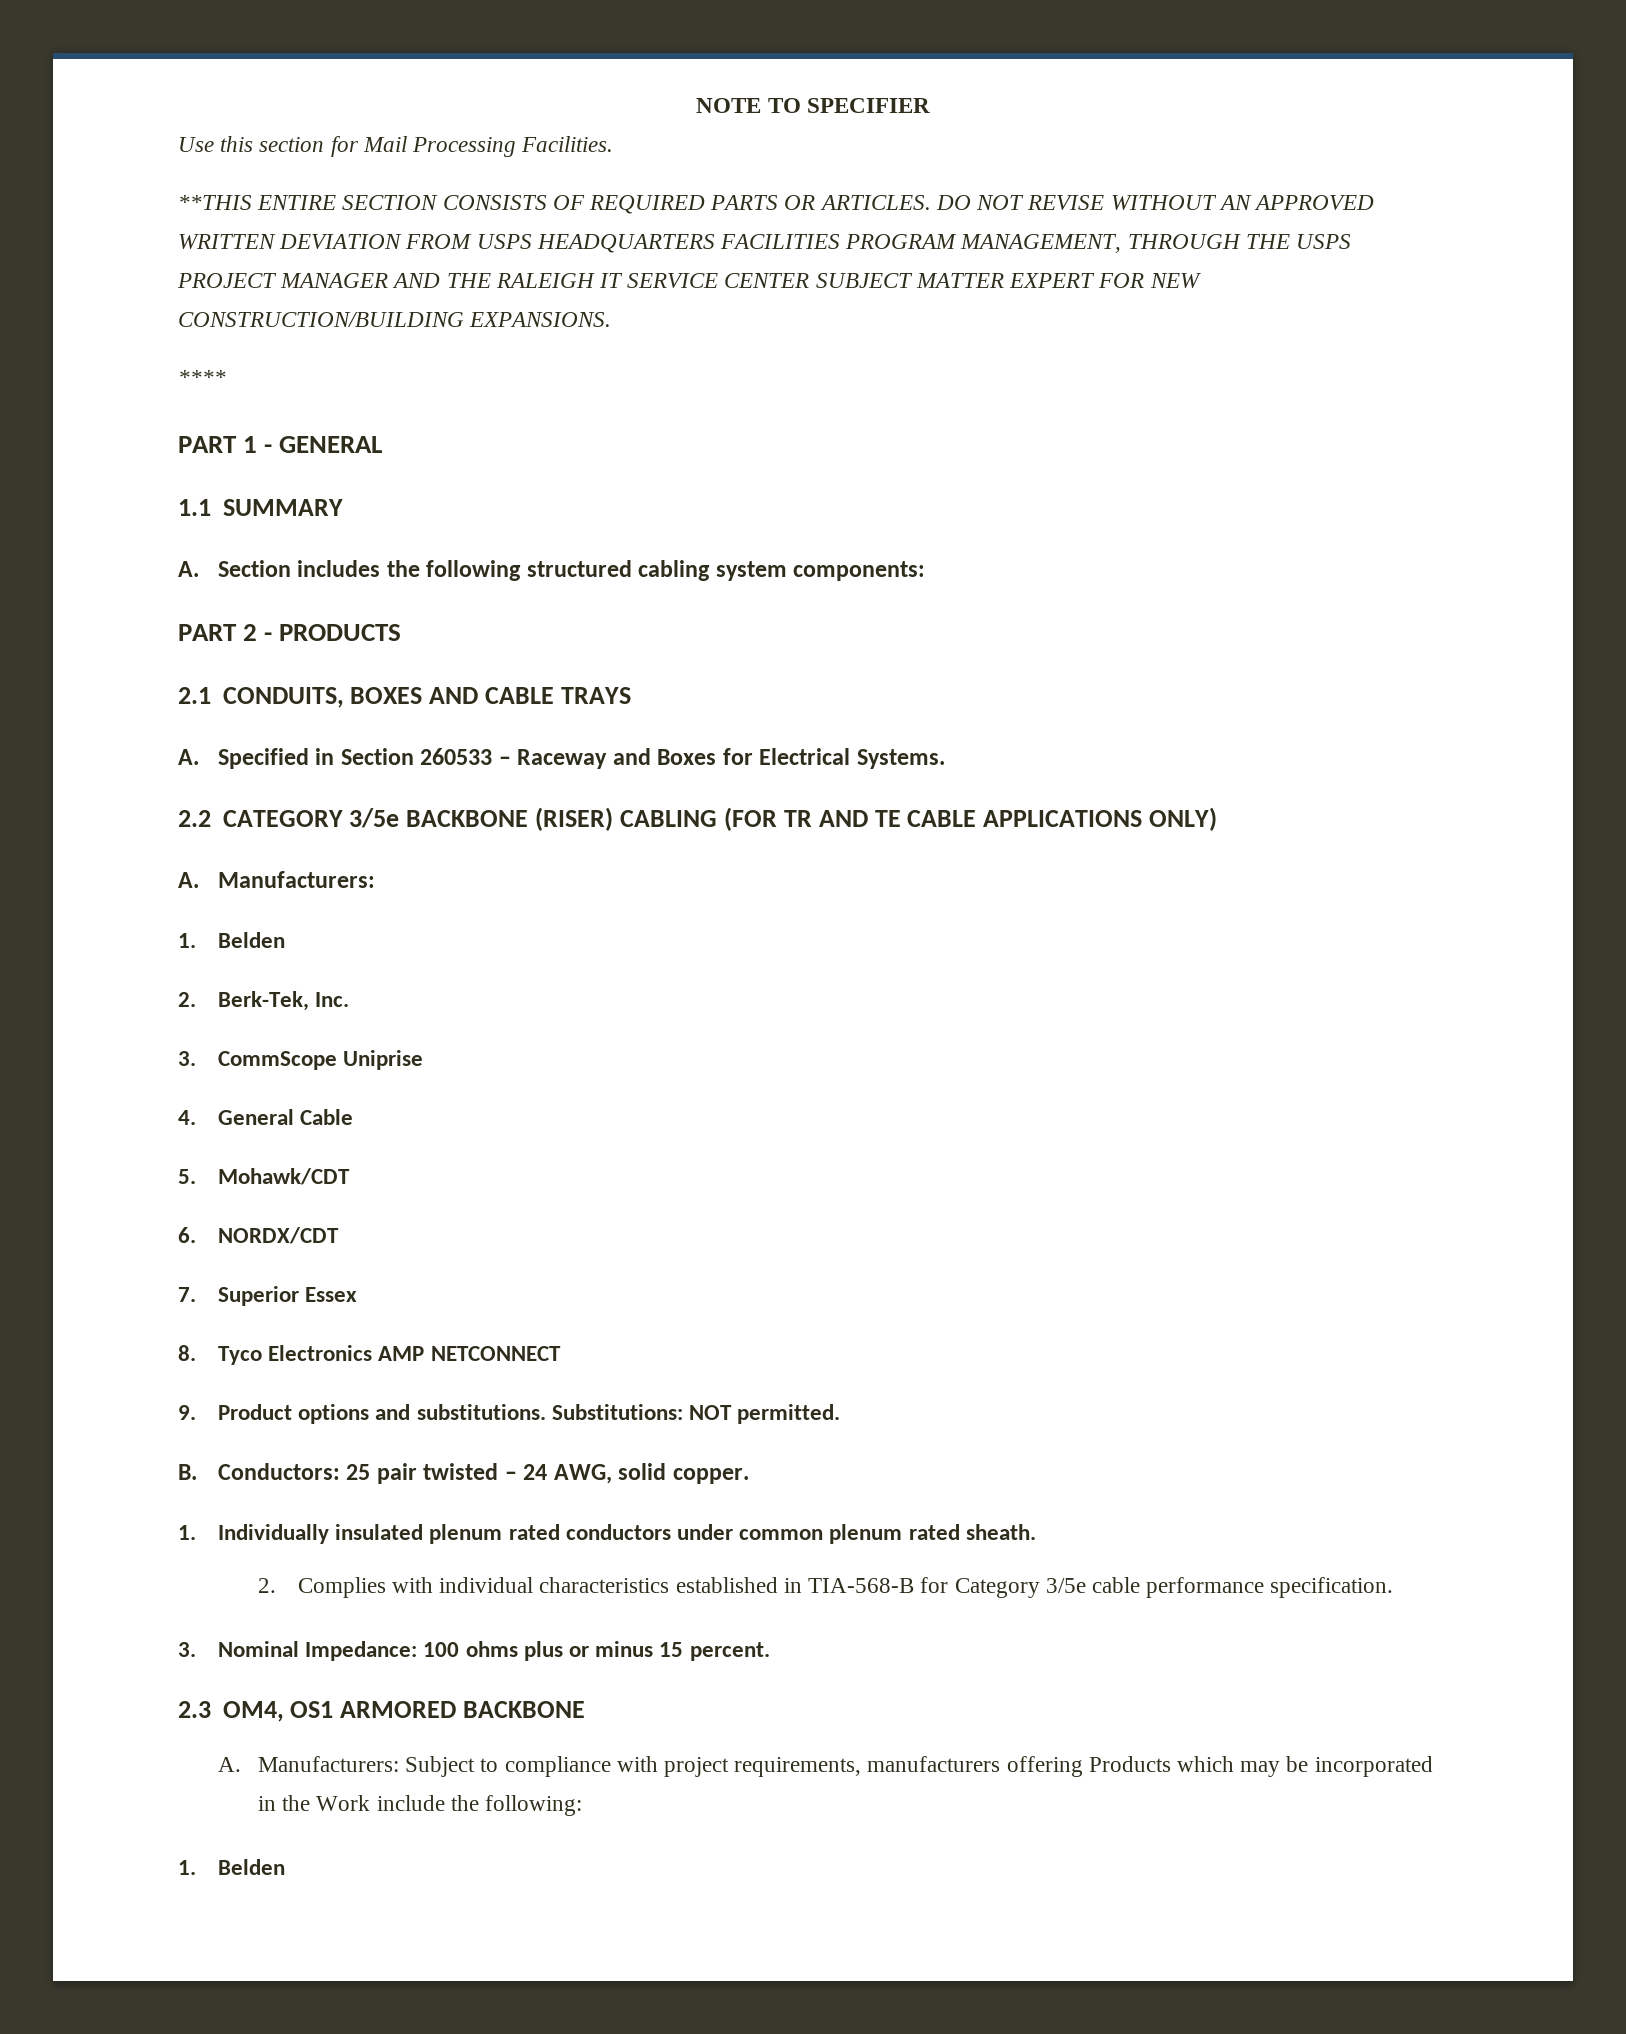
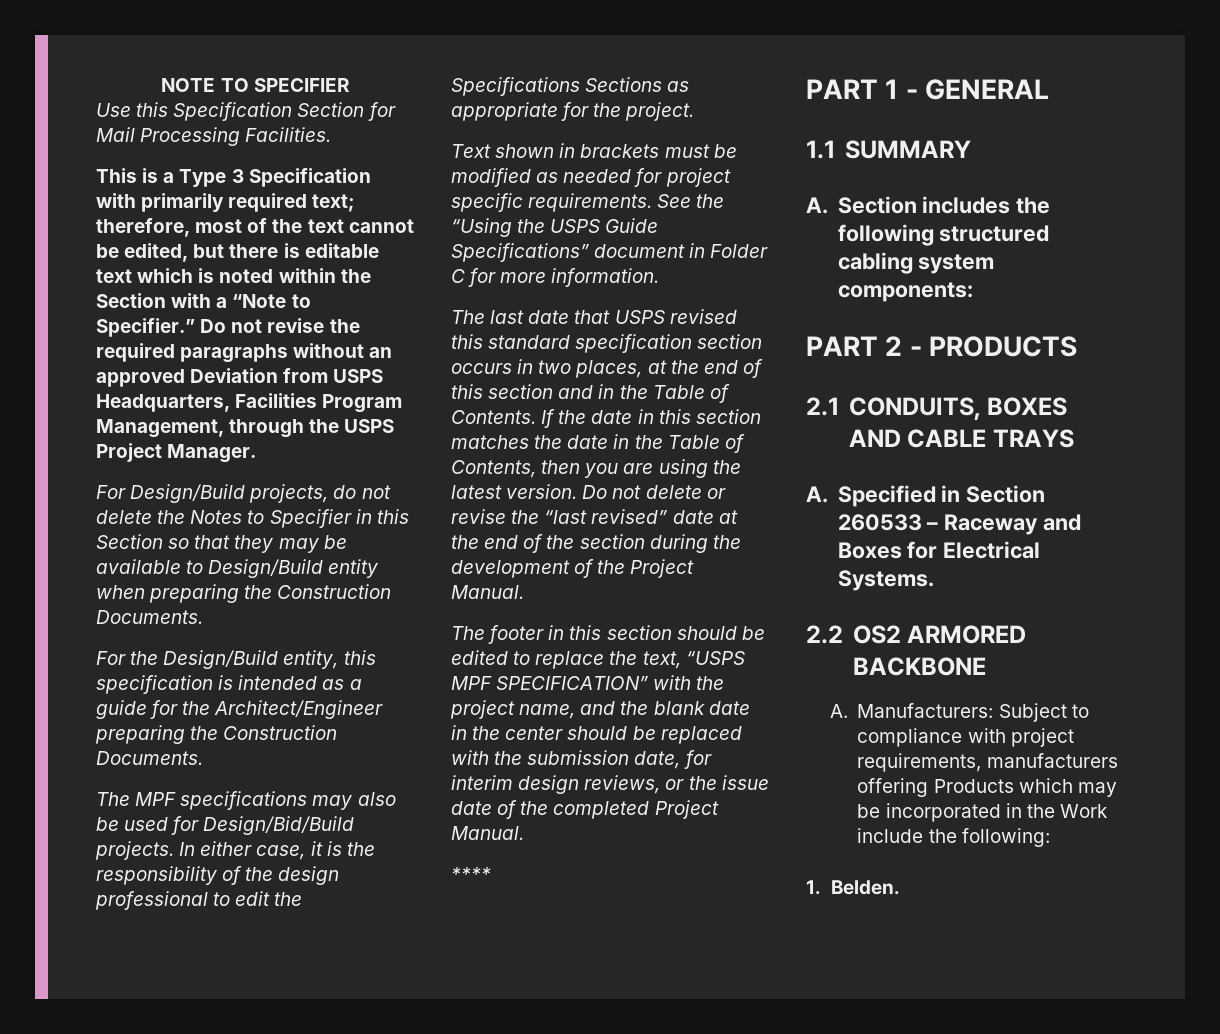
- Use this section for Mail Processing Facilities.
+ Use this Specification Section for Mail Processing Facilities.
- **THIS ENTIRE SECTION CONSISTS OF REQUIRED PARTS OR ARTICLES. DO NOT REVISE WITHOUT AN APPROVED WRITTEN DEVIATION FROM USPS HEADQUARTERS FACILITIES PROGRAM MANAGEMENT, THROUGH THE USPS PROJECT MANAGER AND THE RALEIGH IT SERVICE CENTER SUBJECT MATTER EXPERT FOR NEW CONSTRUCTION/BUILDING EXPANSIONS.
+ This is a Type 3 Specification with primarily required text; therefore, most of the text cannot be edited, but there is editable text which is noted within the Section with a “Note to Specifier.” Do not revise the required paragraphs without an approved Deviation from USPS Headquarters, Facilities Program Management, through the USPS Project Manager.
+ For Design/Build projects, do not delete the Notes to Specifier in this Section so that they may be available to Design/Build entity when preparing the Construction Documents.
+ For the Design/Build entity, this specification is intended as a guide for the Architect/Engineer preparing the Construction Documents.
+ The MPF specifications may also be used for Design/Bid/Build projects. In either case, it is the responsibility of the design professional to edit the Specifications Sections as appropriate for the project.
+ Text shown in brackets must be modified as needed for project specific requirements. See the “Using the USPS Guide Specifications” document in Folder C for more information.
+ The last date that USPS revised this standard specification section occurs in two places, at the end of this section and in the Table of Contents. If the date in this section matches the date in the Table of Contents, then you are using the latest version. Do not delete or revise the “last revised” date at the end of the section during the development of the Project Manual.
+ The footer in this section should be edited to replace the text, “USPS MPF SPECIFICATION” with the project name, and the blank date in the center should be replaced with the submission date, for interim design reviews, or the issue date of the completed Project Manual.
- 2.2 CATEGORY 3/5e BACKBONE (RISER) CABLING (FOR TR AND TE CABLE APPLICATIONS ONLY)
- A. Manufacturers:
- 1. Belden
- 2. Berk-Tek, Inc.
- 3. CommScope Uniprise
- 4. General Cable
- 5. Mohawk/CDT
- 6. NORDX/CDT
- 7. Superior Essex
- 8. Tyco Electronics AMP NETCONNECT
- 9. Product options and substitutions. Substitutions: NOT permitted.
- B. Conductors: 25 pair twisted – 24 AWG, solid copper.
- 1. Individually insulated plenum rated conductors under common plenum rated sheath.
- 2. Complies with individual characteristics established in TIA-568-B for Category 3/5e cable performance specification.
- 3. Nominal Impedance: 100 ohms plus or minus 15 percent.
- 2.3 OM4, OS1 ARMORED BACKBONE
+ 2.2 OS2 ARMORED BACKBONE
  A. Manufacturers: Subject to compliance with project requirements, manufacturers offering Products which may be incorporated in the Work include the following:
- 1. Belden
+ 1. Belden.

